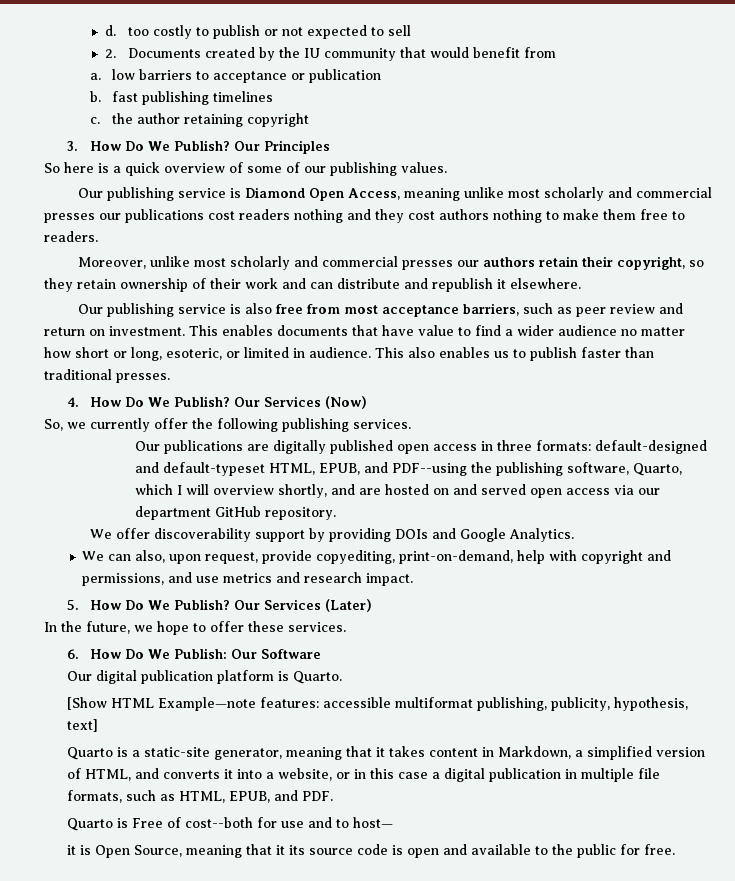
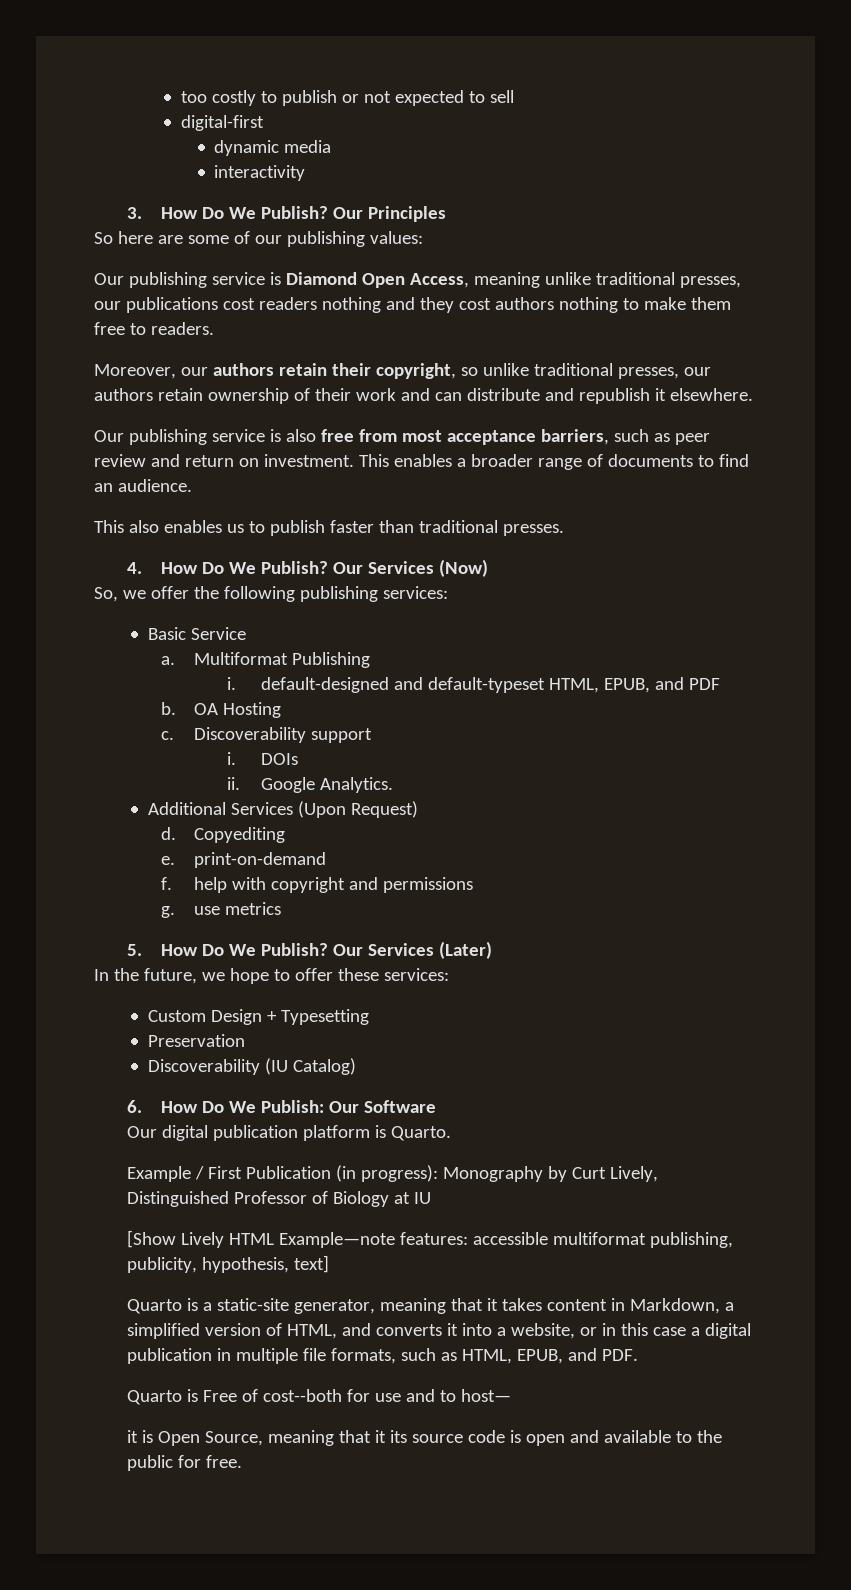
- d. too costly to publish or not expected to sell
+ too costly to publish or not expected to sell
- 2. Documents created by the IU community that would benefit from
- a. low barriers to acceptance or publication
- b. fast publishing timelines
- c. the author retaining copyright
+ digital-first
+ dynamic media
+ interactivity
- So here is a quick overview of some of our publishing values.
+ So here are some of our publishing values:
- Our publishing service is Diamond Open Access, meaning unlike most scholarly and commercial presses our publications cost readers nothing and they cost authors nothing to make them free to readers.
+ Our publishing service is Diamond Open Access, meaning unlike traditional presses, our publications cost readers nothing and they cost authors nothing to make them free to readers.
- Moreover, unlike most scholarly and commercial presses our authors retain their copyright, so they retain ownership of their work and can distribute and republish it elsewhere.
+ Moreover, our authors retain their copyright, so unlike traditional presses, our authors retain ownership of their work and can distribute and republish it elsewhere.
- This enables documents that have value to find a wider audience no matter how short or long, esoteric, or limited in audience. This also enables us to publish faster than traditional presses.
+ This enables a broader range of documents to find an audience.
+ This also enables us to publish faster than traditional presses.
- So, we currently offer the following publishing services.
- Our publications are digitally published open access in three formats: default-designed and default-typeset HTML, EPUB, and PDF--using the publishing software, Quarto, which I will overview shortly, and are hosted on and served open access via our department GitHub repository.
- We offer discoverability support by providing DOIs and Google Analytics.
+ So, we offer the following publishing services:
+ Basic Service
+ a. Multiformat Publishing
+ i. default-designed and default-typeset HTML, EPUB, and PDF
+ b. OA Hosting
+ c. Discoverability support
+ i. DOIs
+ ii. Google Analytics.
- We can also, upon request, provide copyediting, print-on-demand, help with copyright and permissions, and use metrics and research impact.
+ Additional Services (Upon Request)
+ d. Copyediting
+ e. print-on-demand
+ f. help with copyright and permissions
+ g. use metrics
- In the future, we hope to offer these services.
+ In the future, we hope to offer these services:
+ Custom Design + Typesetting
+ Preservation
+ Discoverability (IU Catalog)
+ Example / First Publication (in progress): Monography by Curt Lively, Distinguished Professor of Biology at IU
- [Show HTML Example—note features: accessible multiformat publishing, publicity, hypothesis, text]
+ [Show Lively HTML Example—note features: accessible multiformat publishing, publicity, hypothesis, text]

